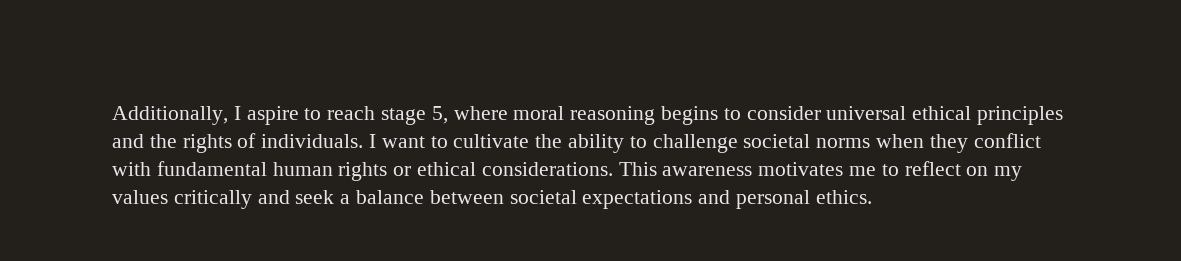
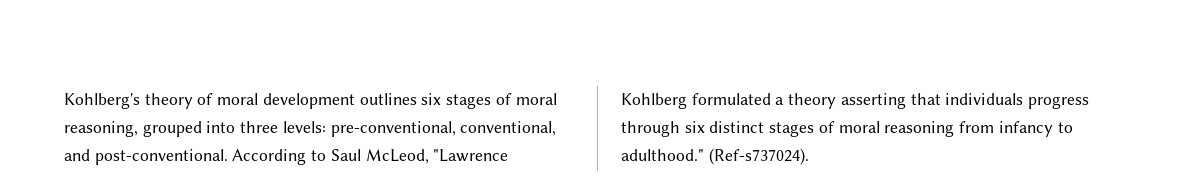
- Additionally, I aspire to reach stage 5, where moral reasoning begins to consider universal ethical principles and the rights of individuals. I want to cultivate the ability to challenge societal norms when they conflict with fundamental human rights or ethical considerations. This awareness motivates me to reflect on my values critically and seek a balance between societal expectations and personal ethics.
+ Kohlberg's theory of moral development outlines six stages of moral reasoning, grouped into three levels: pre-conventional, conventional, and post-conventional. According to Saul McLeod, "Lawrence Kohlberg formulated a theory asserting that individuals progress through six distinct stages of moral reasoning from infancy to adulthood." (Ref-s737024).

